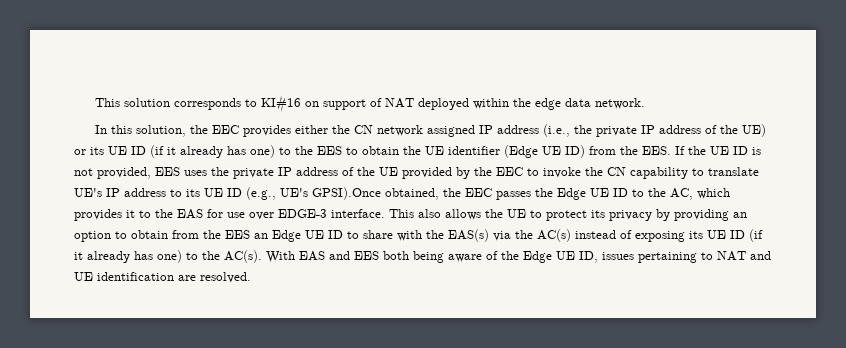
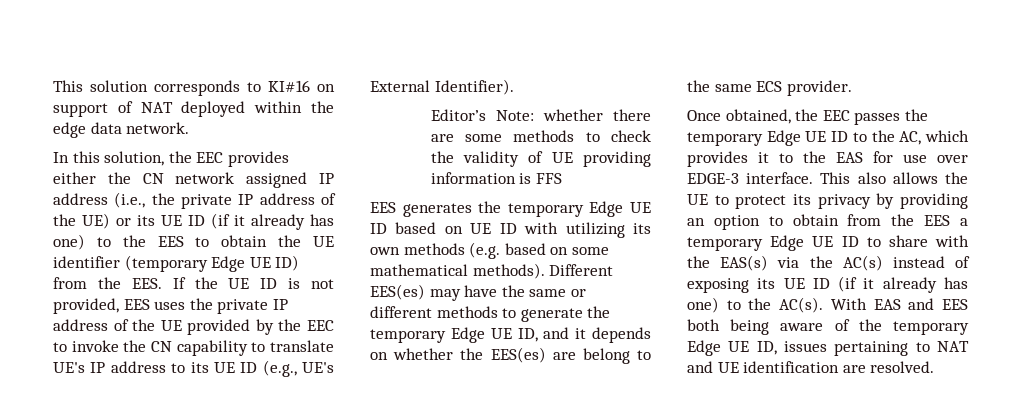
- In this solution, the EEC provides either the CN network assigned IP address (i.e., the private IP address of the UE) or its UE ID (if it already has one) to the EES to obtain the UE identifier (Edge UE ID) from the EES. If the UE ID is not provided, EES uses the private IP address of the UE provided by the EEC to invoke the CN capability to translate UE's IP address to its UE ID (e.g., UE's GPSI).Once obtained, the EEC passes the Edge UE ID to the AC, which provides it to the EAS for use over EDGE-3 interface.
+ In this solution, the EEC provides either the CN network assigned IP address (i.e., the private IP address of the UE) or its UE ID (if it already has one) to the EES to obtain the UE identifier (temporary Edge UE ID) from the EES. If the UE ID is not provided, EES uses the private IP address of the UE provided by the EEC to invoke the CN capability to translate UE's IP address to its UE ID (e.g., UE's External Identifier).
+ Editor’s Note: whether there are some methods to check the validity of UE providing information is FFS
+ EES generates the temporary Edge UE ID based on UE ID with utilizing its own methods (e.g. based on some mathematical methods). Different EES(es) may have the same or different methods to generate the temporary Edge UE ID, and it depends on whether the EES(es) are belong to the same ECS provider.
+ Once obtained, the EEC passes the temporary Edge UE ID to the AC, which provides it to the EAS for use over EDGE-3 interface.
- This also allows the UE to protect its privacy by providing an option to obtain from the EES an Edge UE ID to share with the EAS(s) via the AC(s) instead of exposing its UE ID (if it already has one) to the AC(s).
+ This also allows the UE to protect its privacy by providing an option to obtain from the EES a temporary Edge UE ID to share with the EAS(s) via the AC(s) instead of exposing its UE ID (if it already has one) to the AC(s).
- With EAS and EES both being aware of the Edge UE ID, issues pertaining to NAT and UE identification are resolved.
+ With EAS and EES both being aware of the temporary Edge UE ID, issues pertaining to NAT and UE identification are resolved.

